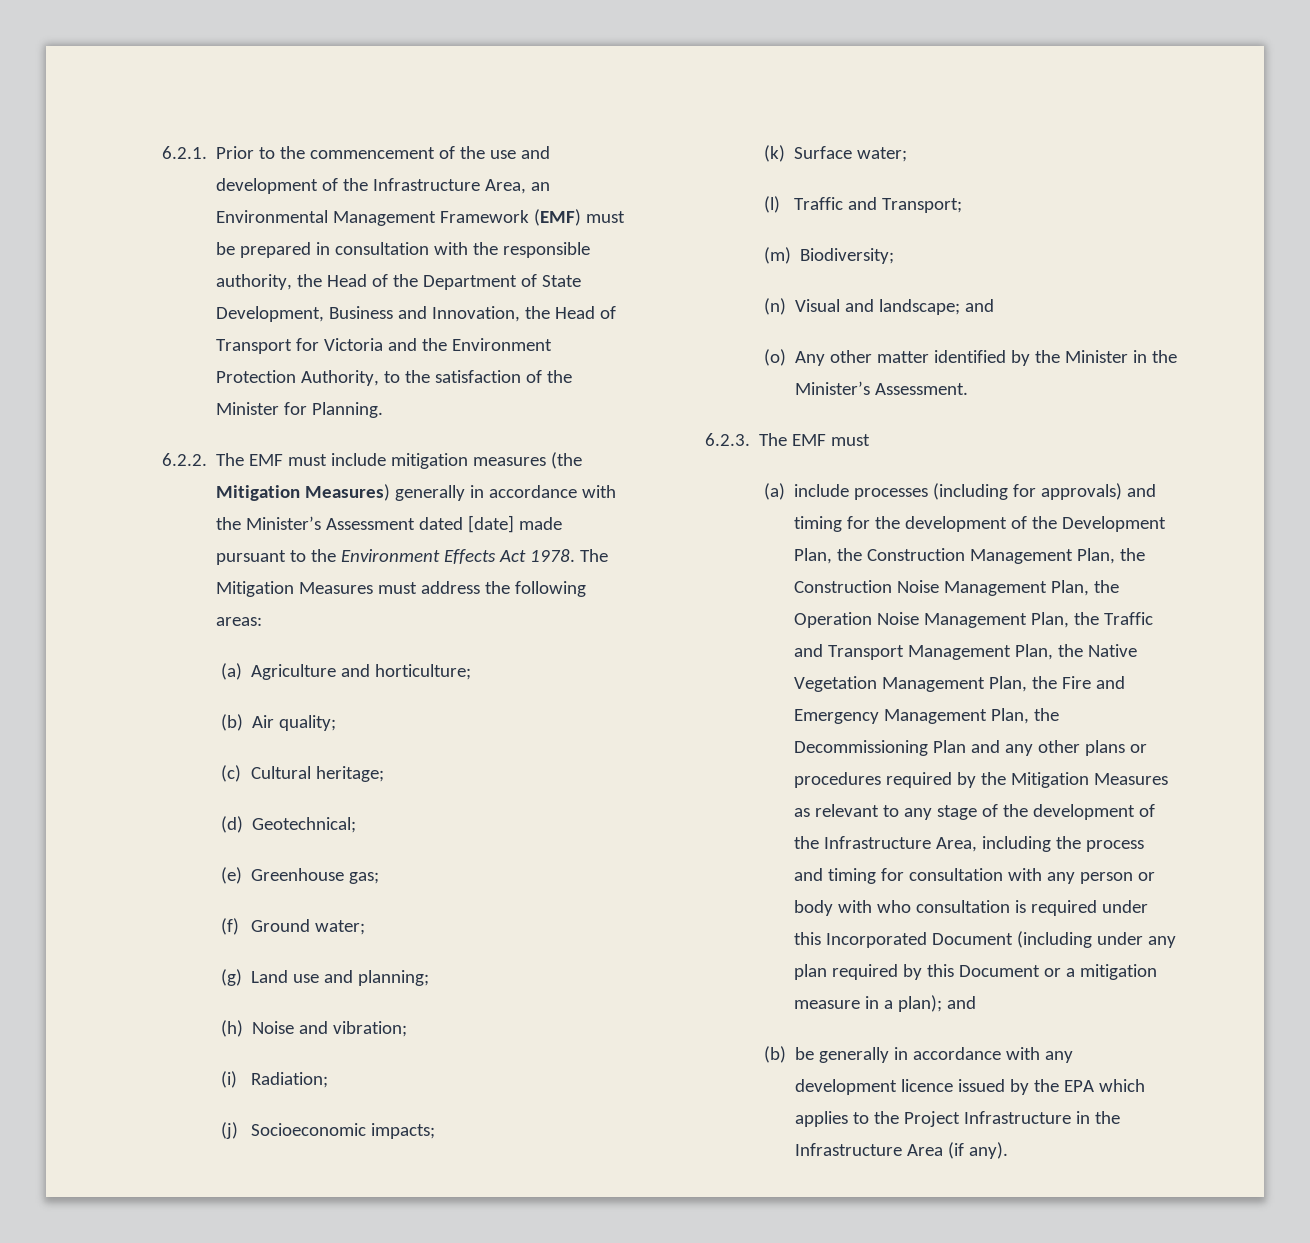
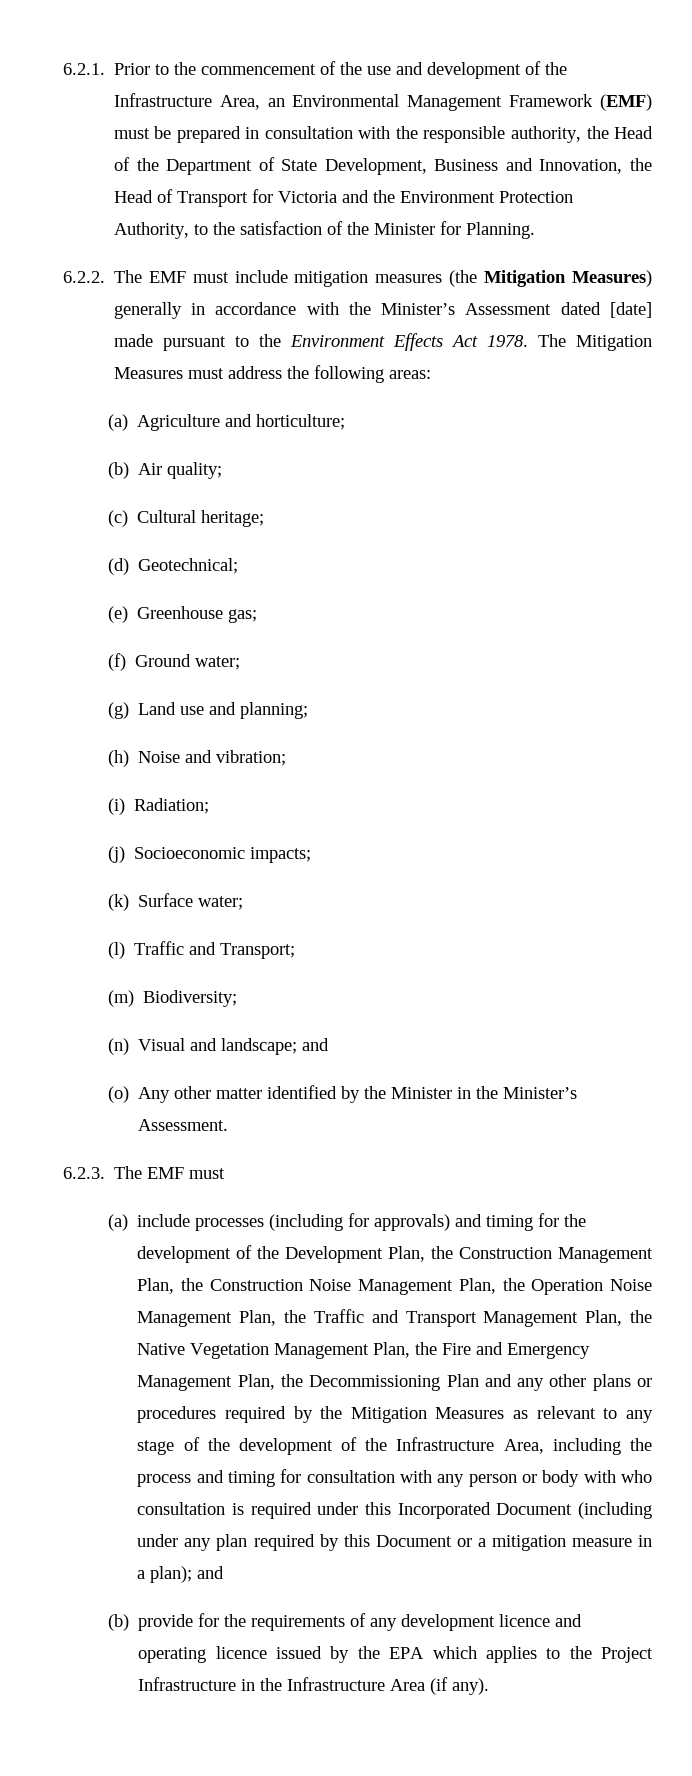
- (b) be generally in accordance with any development licence issued by the EPA which applies to the Project Infrastructure in the Infrastructure Area (if any).
+ (b) provide for the requirements of any development licence and operating licence issued by the EPA which applies to the Project Infrastructure in the Infrastructure Area (if any).

